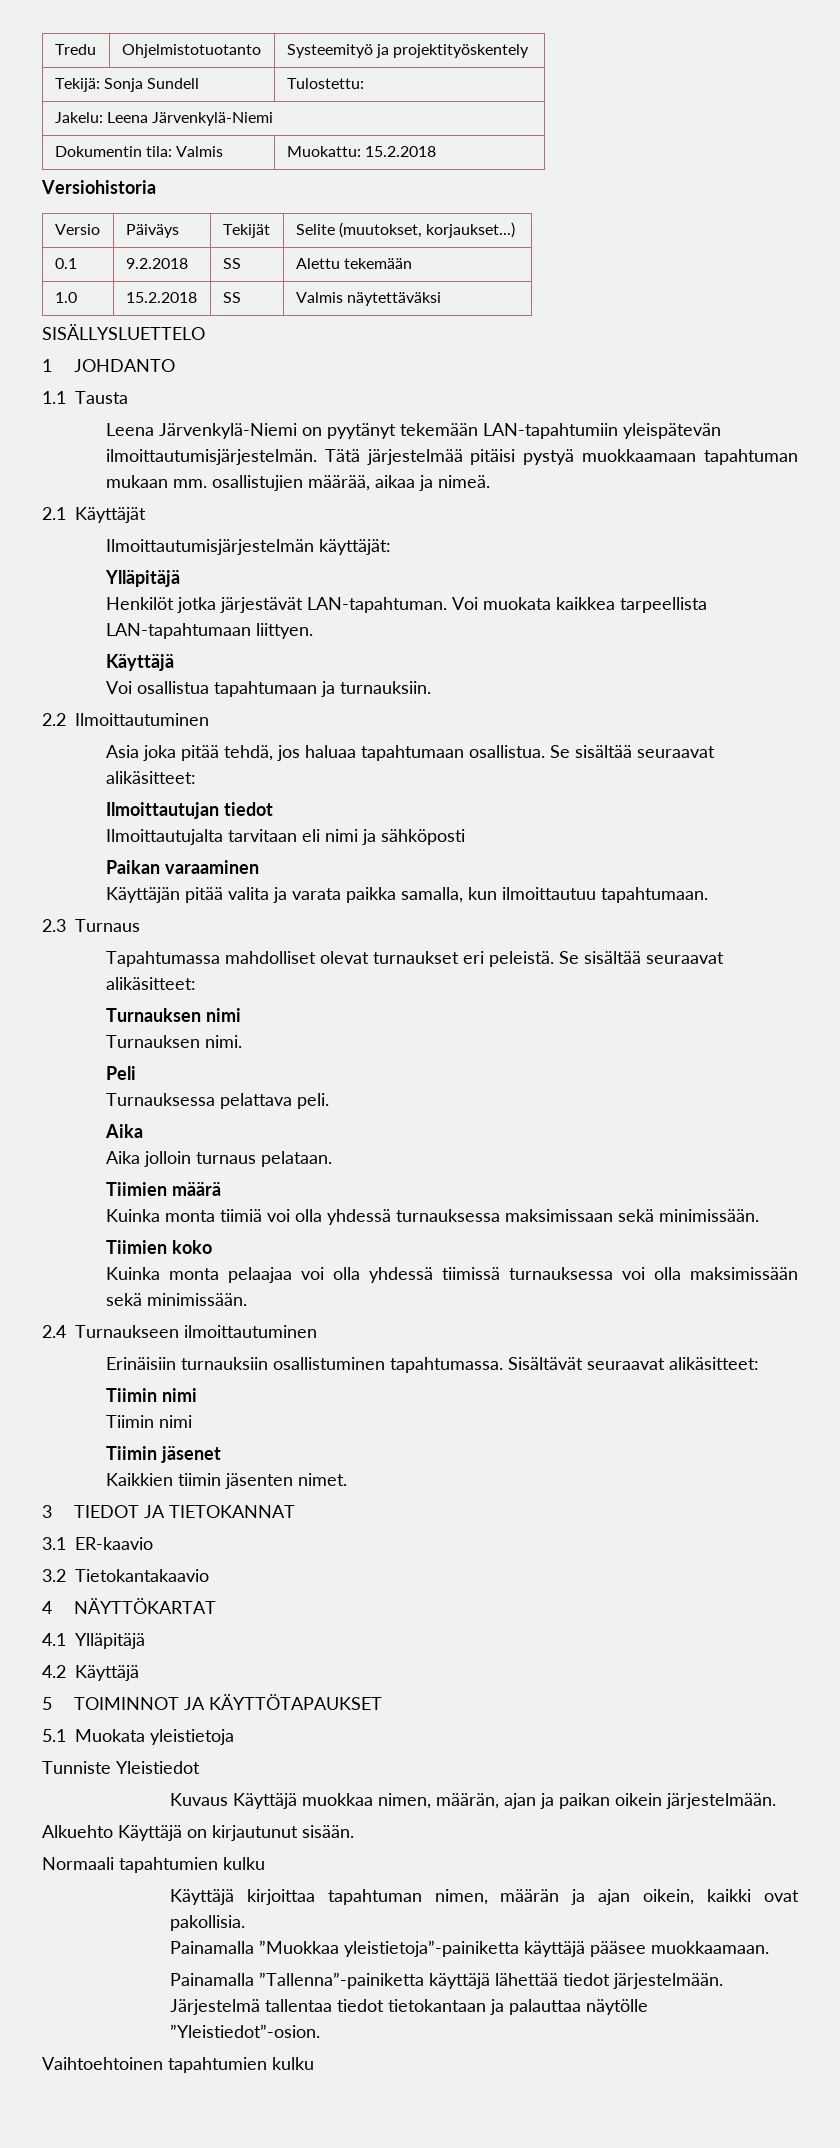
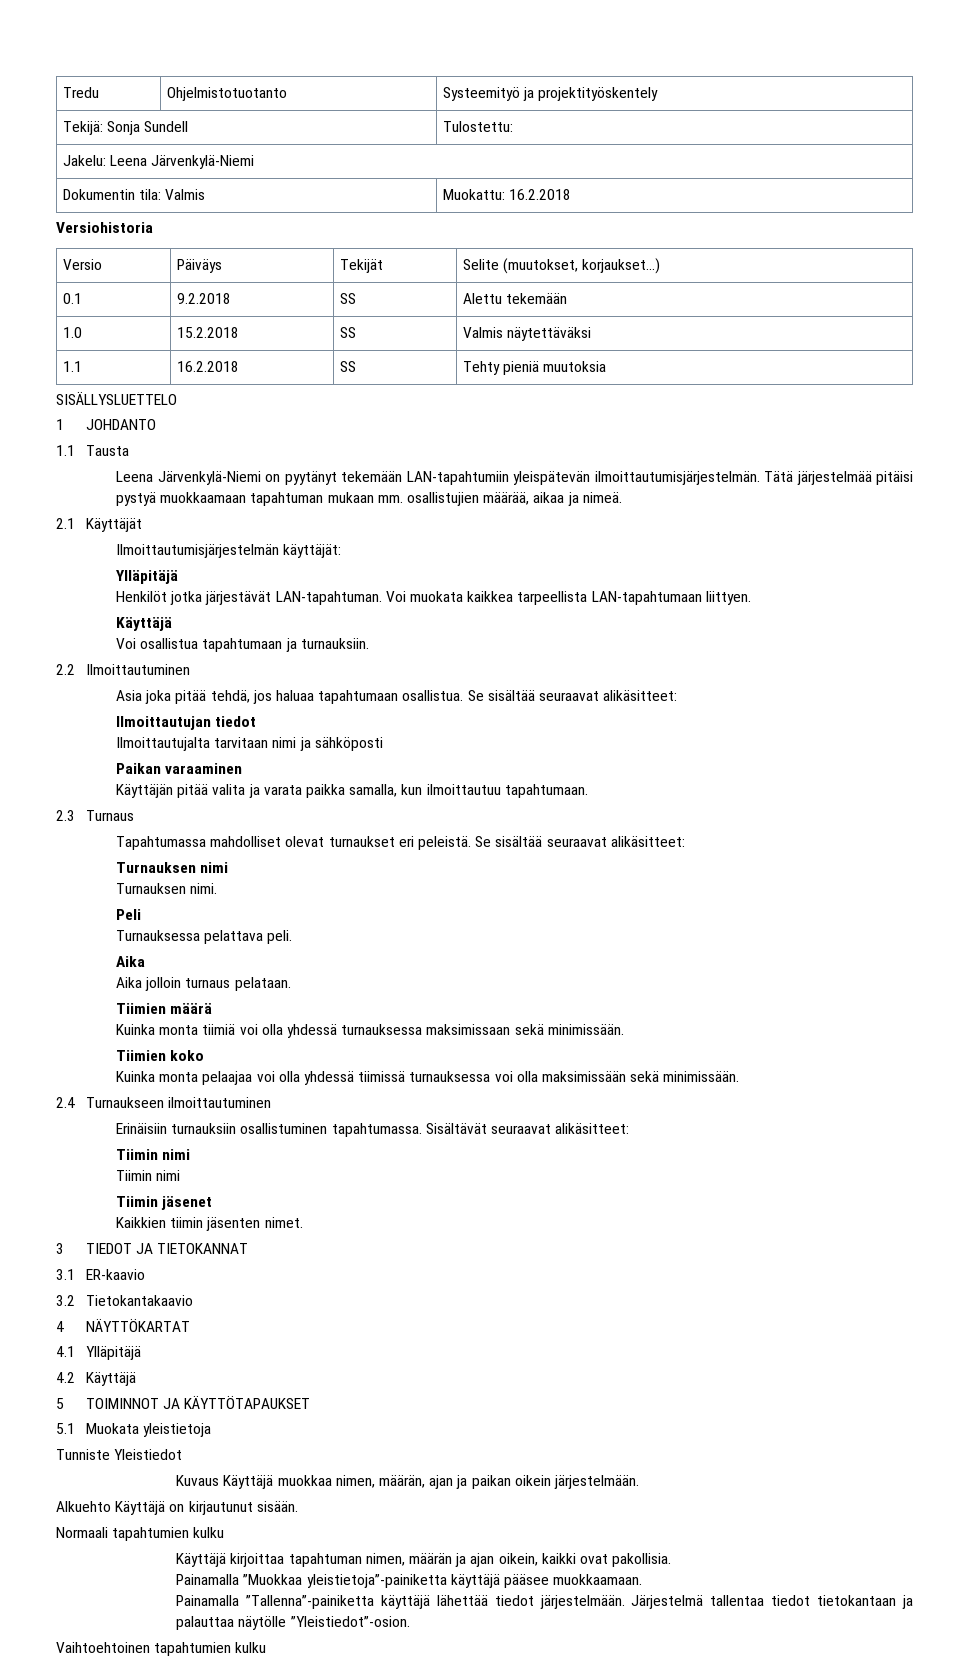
- Dokumentin tila: Valmis | Muokattu: 15.2.2018
+ Dokumentin tila: Valmis | Muokattu: 16.2.2018
+ 1.1 | 16.2.2018 | SS | Tehty pieniä muutoksia
- Ilmoittautujalta tarvitaan eli nimi ja sähköposti
+ Ilmoittautujalta tarvitaan nimi ja sähköposti

